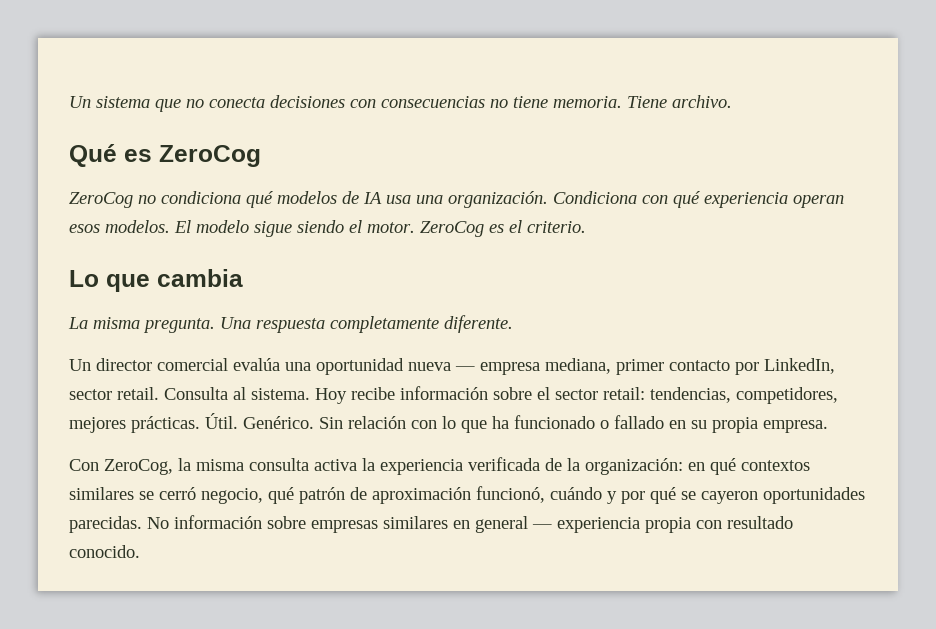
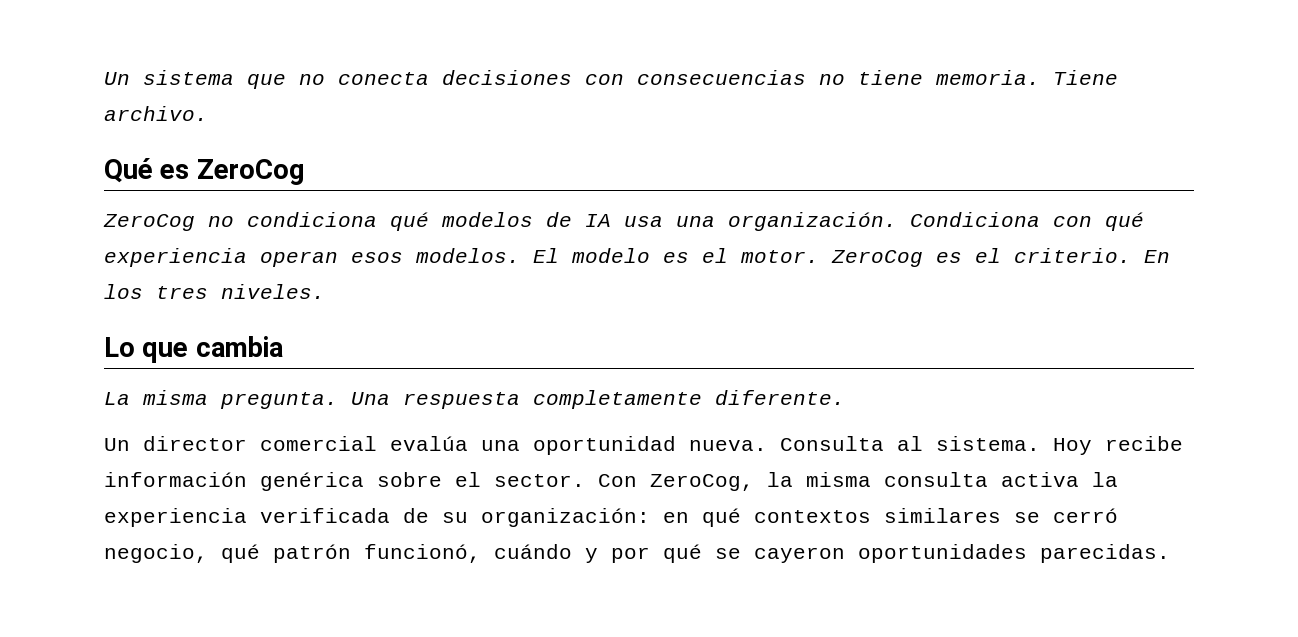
- El modelo sigue siendo el motor.
+ El modelo es el motor.
+ En los tres niveles.
- Un director comercial evalúa una oportunidad nueva — empresa mediana, primer contacto por LinkedIn, sector retail.
+ Un director comercial evalúa una oportunidad nueva.
- Hoy recibe información sobre el sector retail: tendencias, competidores, mejores prácticas. Útil. Genérico. Sin relación con lo que ha funcionado o fallado en su propia empresa.
- Con ZeroCog, la misma consulta activa la experiencia verificada de la organización: en qué contextos similares se cerró negocio, qué patrón de aproximación funcionó, cuándo y por qué se cayeron oportunidades parecidas. No información sobre empresas similares en general — experiencia propia con resultado conocido.
+ Hoy recibe información genérica sobre el sector. Con ZeroCog, la misma consulta activa la experiencia verificada de su organización: en qué contextos similares se cerró negocio, qué patrón funcionó, cuándo y por qué se cayeron oportunidades parecidas.

